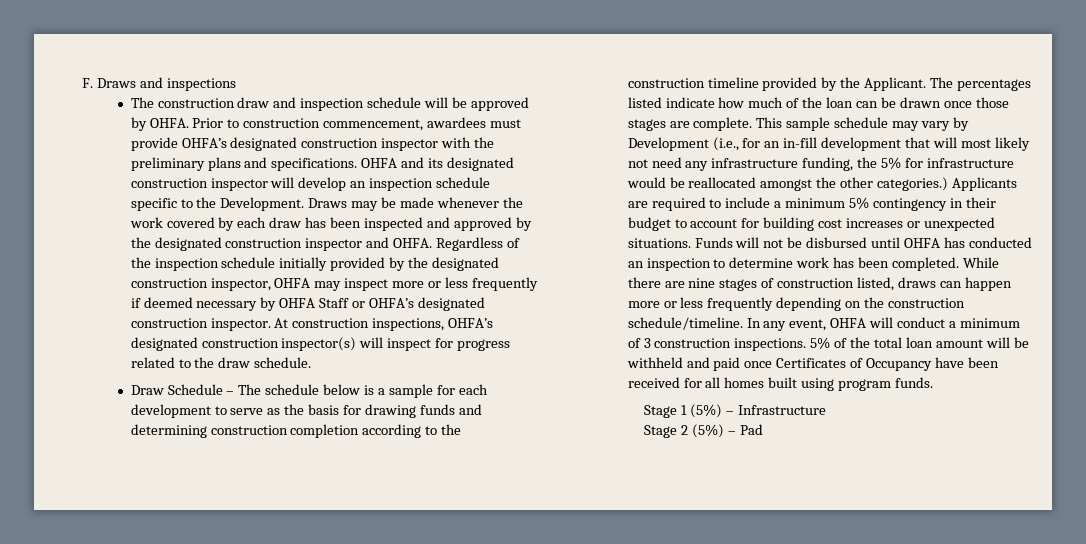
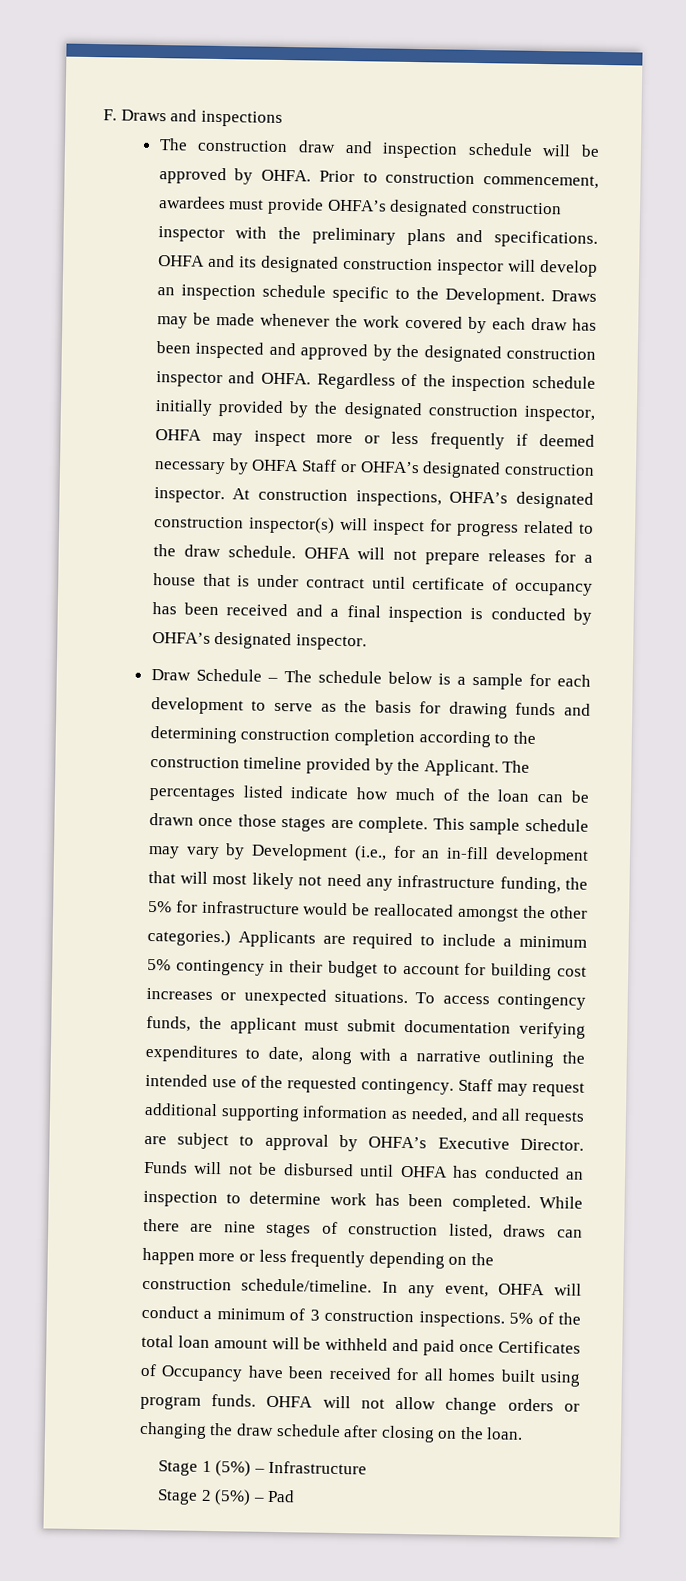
+ OHFA will not prepare releases for a house that is under contract until certificate of occupancy has been received and a final inspection is conducted by OHFA’s designated inspector.
+ To access contingency funds, the applicant must submit documentation verifying expenditures to date, along with a narrative outlining the intended use of the requested contingency. Staff may request additional supporting information as needed, and all requests are subject to approval by OHFA’s Executive Director.
+ OHFA will not allow change orders or changing the draw schedule after closing on the loan.

